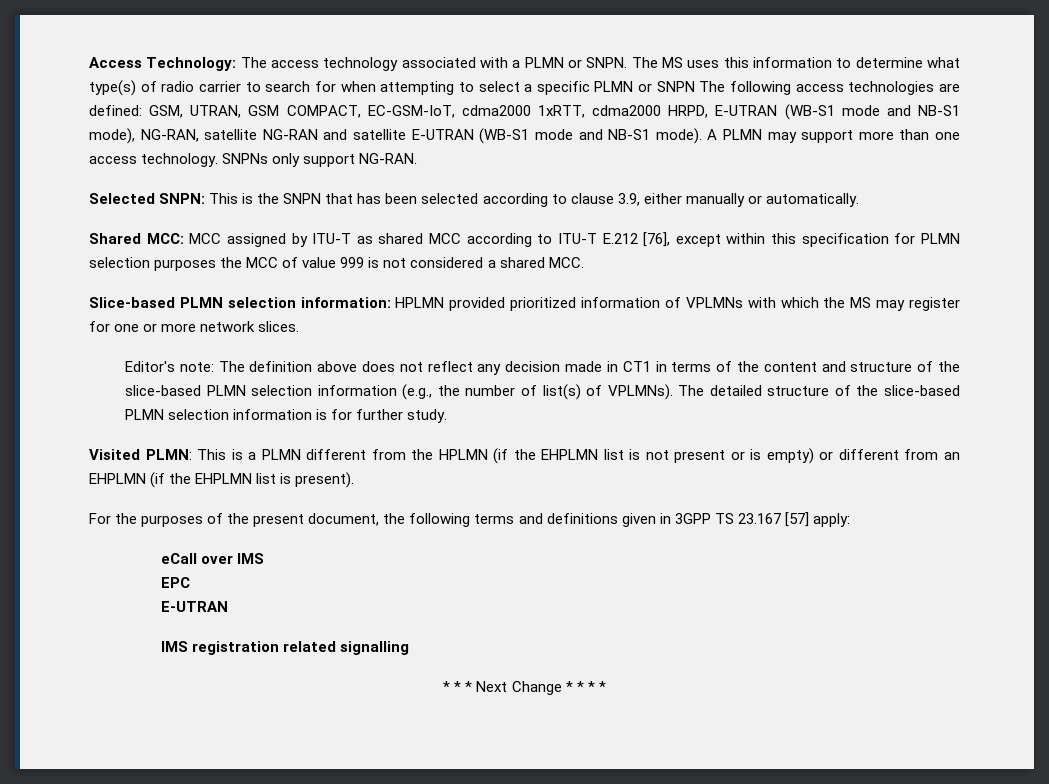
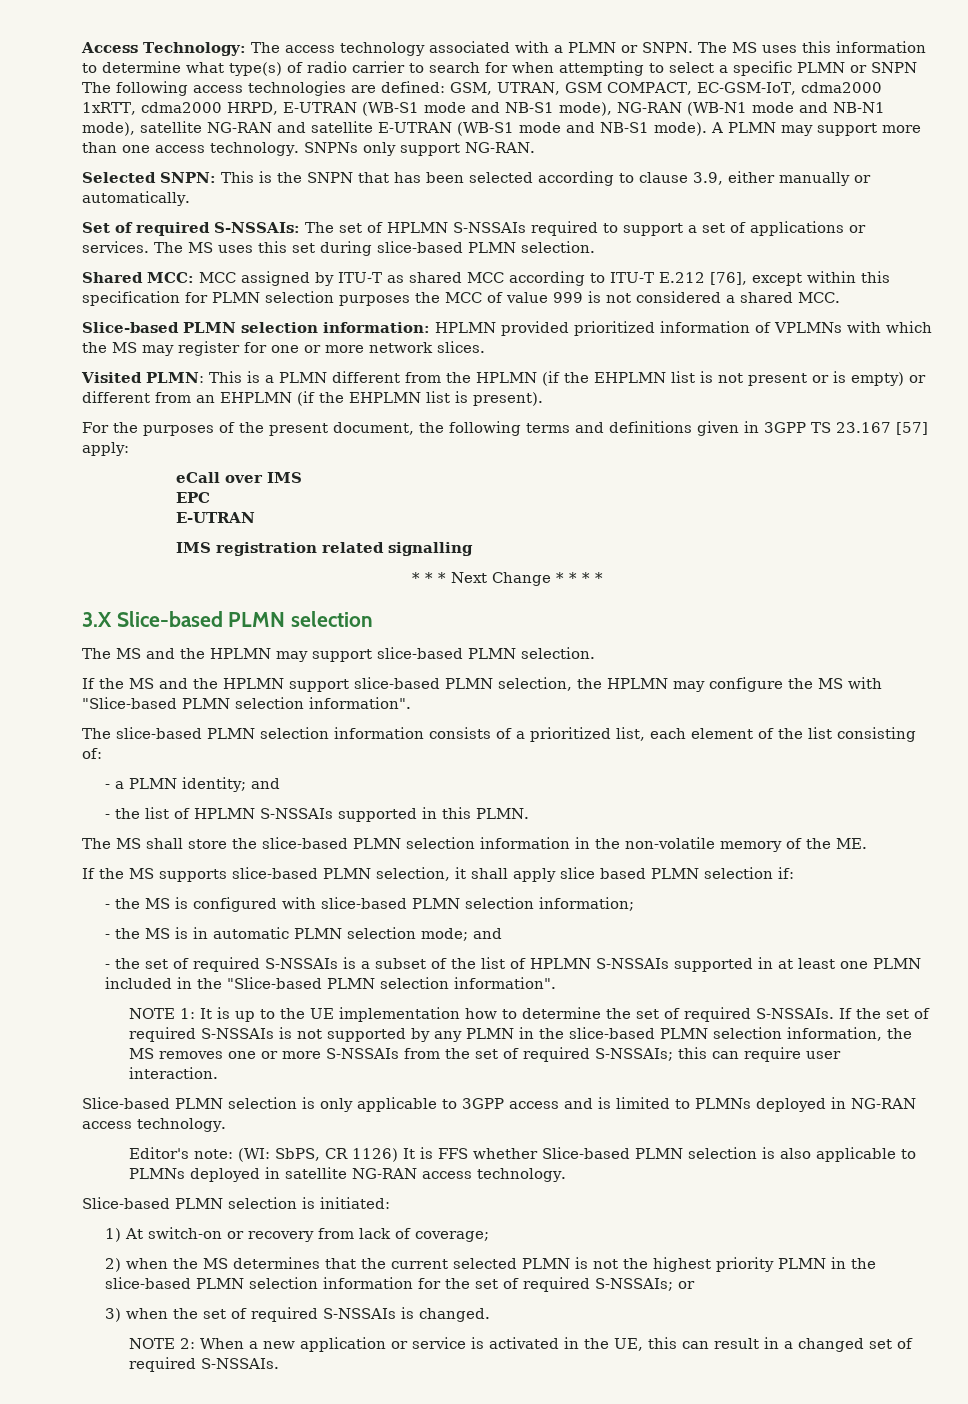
- The MS uses this information to determine what type(s) of radio carrier to search for when attempting to select a specific PLMN or SNPN The following access technologies are defined: GSM, UTRAN, GSM COMPACT, EC-GSM-IoT, cdma2000 1xRTT, cdma2000 HRPD, E-UTRAN (WB-S1 mode and NB-S1 mode), NG-RAN, satellite NG-RAN and satellite E-UTRAN (WB-S1 mode and NB-S1 mode).
+ The MS uses this information to determine what type(s) of radio carrier to search for when attempting to select a specific PLMN or SNPN The following access technologies are defined: GSM, UTRAN, GSM COMPACT, EC-GSM-IoT, cdma2000 1xRTT, cdma2000 HRPD, E-UTRAN (WB-S1 mode and NB-S1 mode), NG-RAN (WB-N1 mode and NB-N1 mode), satellite NG-RAN and satellite E-UTRAN (WB-S1 mode and NB-S1 mode).
+ Set of required S-NSSAIs: The set of HPLMN S-NSSAIs required to support a set of applications or services. The MS uses this set during slice-based PLMN selection.
- Editor's note: The definition above does not reflect any decision made in CT1 in terms of the content and structure of the slice-based PLMN selection information (e.g., the number of list(s) of VPLMNs). The detailed structure of the slice-based PLMN selection information is for further study.
+ 3.X Slice-based PLMN selection
+ The MS and the HPLMN may support slice-based PLMN selection.
+ If the MS and the HPLMN support slice-based PLMN selection, the HPLMN may configure the MS with "Slice-based PLMN selection information".
+ The slice-based PLMN selection information consists of a prioritized list, each element of the list consisting of:
+ - a PLMN identity; and
+ - the list of HPLMN S-NSSAIs supported in this PLMN.
+ The MS shall store the slice-based PLMN selection information in the non-volatile memory of the ME.
+ If the MS supports slice-based PLMN selection, it shall apply slice based PLMN selection if:
+ - the MS is configured with slice-based PLMN selection information;
+ - the MS is in automatic PLMN selection mode; and
+ - the set of required S-NSSAIs is a subset of the list of HPLMN S-NSSAIs supported in at least one PLMN included in the "Slice-based PLMN selection information".
+ NOTE 1: It is up to the UE implementation how to determine the set of required S-NSSAIs. If the set of required S-NSSAIs is not supported by any PLMN in the slice-based PLMN selection information, the MS removes one or more S-NSSAIs from the set of required S-NSSAIs; this can require user interaction.
+ Slice-based PLMN selection is only applicable to 3GPP access and is limited to PLMNs deployed in NG-RAN access technology.
+ Editor's note: (WI: SbPS, CR 1126) It is FFS whether Slice-based PLMN selection is also applicable to PLMNs deployed in satellite NG-RAN access technology.
+ Slice-based PLMN selection is initiated:
+ 1) At switch-on or recovery from lack of coverage;
+ 2) when the MS determines that the current selected PLMN is not the highest priority PLMN in the slice-based PLMN selection information for the set of required S-NSSAIs; or
+ 3) when the set of required S-NSSAIs is changed.
+ NOTE 2: When a new application or service is activated in the UE, this can result in a changed set of required S-NSSAIs.

